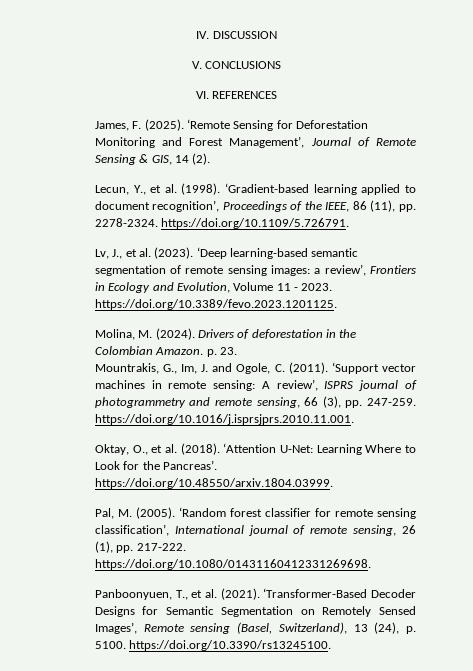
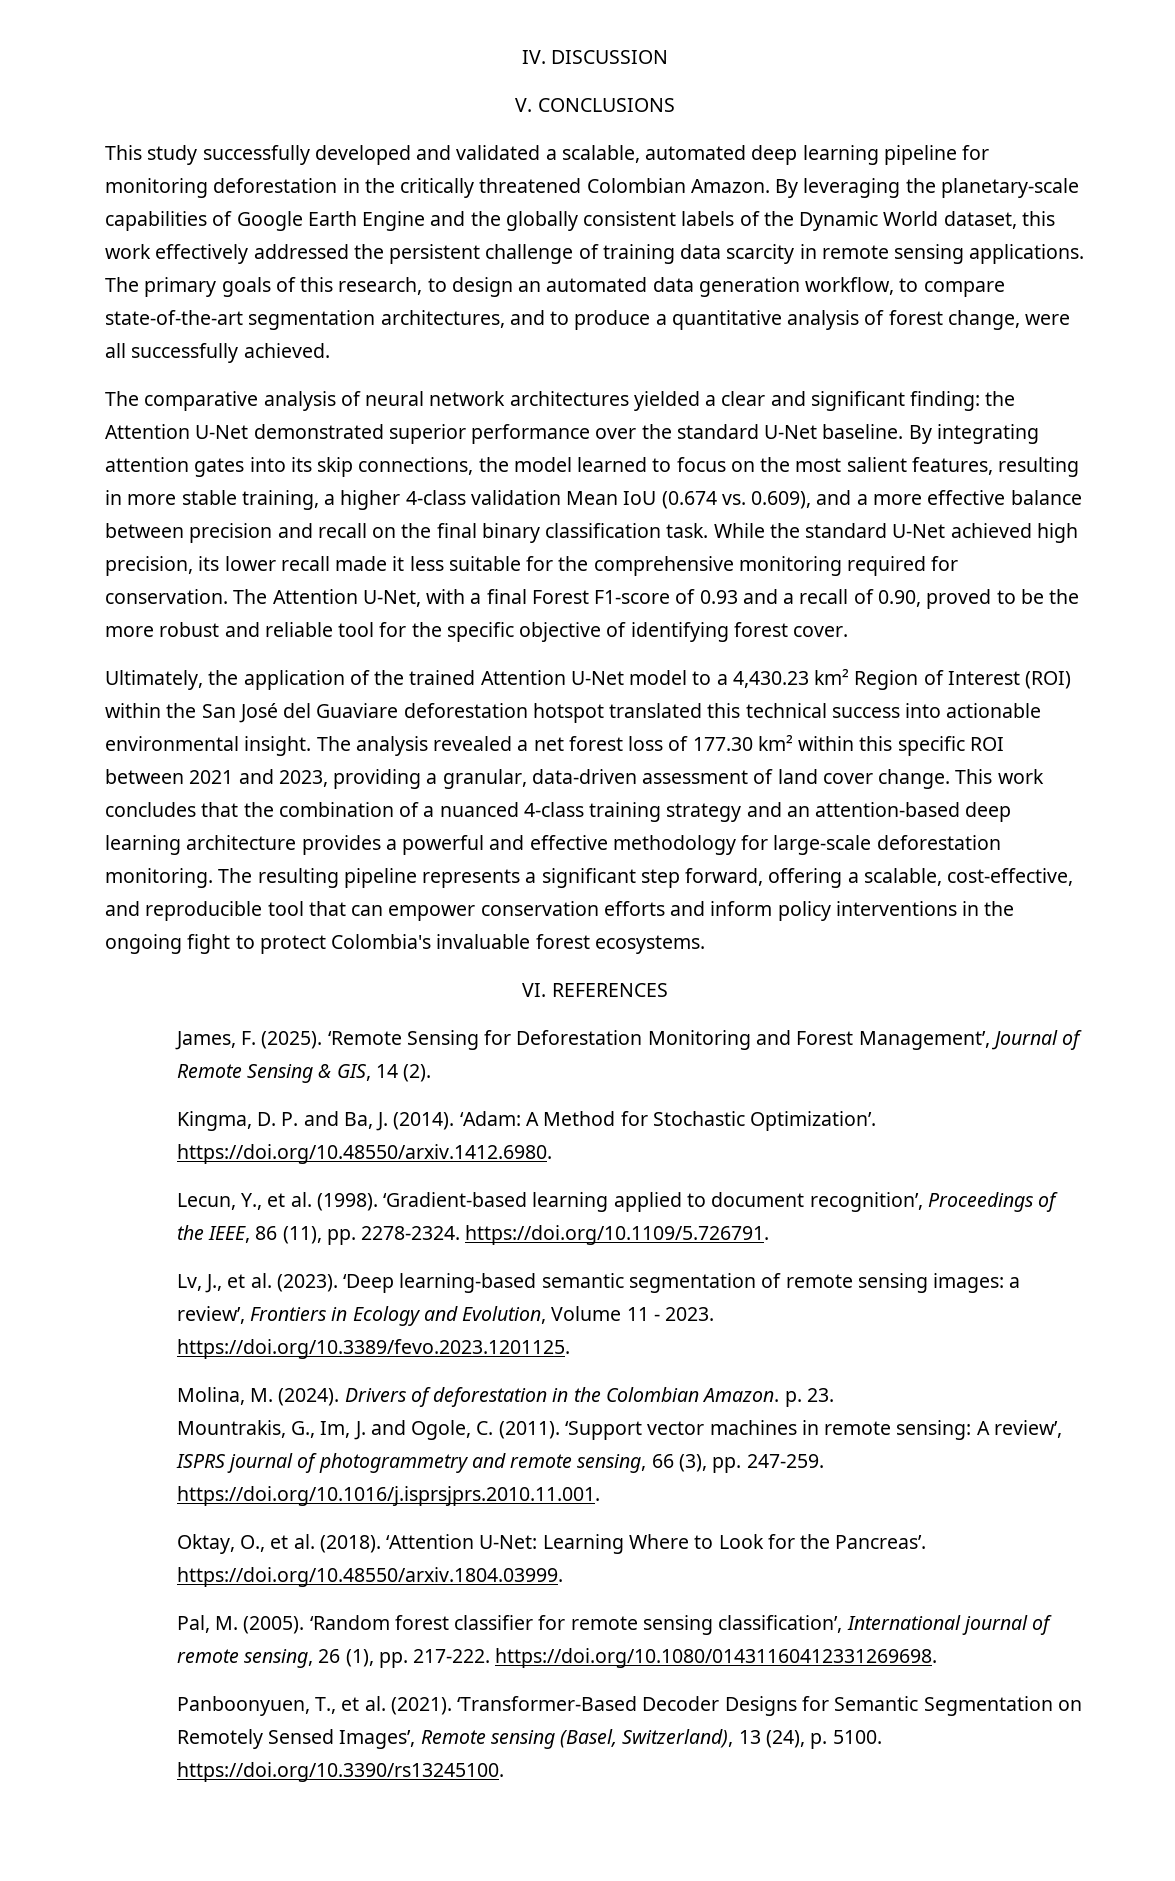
+ This study successfully developed and validated a scalable, automated deep learning pipeline for monitoring deforestation in the critically threatened Colombian Amazon. By leveraging the planetary-scale capabilities of Google Earth Engine and the globally consistent labels of the Dynamic World dataset, this work effectively addressed the persistent challenge of training data scarcity in remote sensing applications. The primary goals of this research, to design an automated data generation workflow, to compare state-of-the-art segmentation architectures, and to produce a quantitative analysis of forest change, were all successfully achieved.
+ The comparative analysis of neural network architectures yielded a clear and significant finding: the Attention U-Net demonstrated superior performance over the standard U-Net baseline. By integrating attention gates into its skip connections, the model learned to focus on the most salient features, resulting in more stable training, a higher 4-class validation Mean IoU (0.674 vs. 0.609), and a more effective balance between precision and recall on the final binary classification task. While the standard U-Net achieved high precision, its lower recall made it less suitable for the comprehensive monitoring required for conservation. The Attention U-Net, with a final Forest F1-score of 0.93 and a recall of 0.90, proved to be the more robust and reliable tool for the specific objective of identifying forest cover.
+ Ultimately, the application of the trained Attention U-Net model to a 4,430.23 km² Region of Interest (ROI) within the San José del Guaviare deforestation hotspot translated this technical success into actionable environmental insight. The analysis revealed a net forest loss of 177.30 km² within this specific ROI between 2021 and 2023, providing a granular, data-driven assessment of land cover change. This work concludes that the combination of a nuanced 4-class training strategy and an attention-based deep learning architecture provides a powerful and effective methodology for large-scale deforestation monitoring. The resulting pipeline represents a significant step forward, offering a scalable, cost-effective, and reproducible tool that can empower conservation efforts and inform policy interventions in the ongoing fight to protect Colombia's invaluable forest ecosystems.
+ Kingma, D. P. and Ba, J. (2014). ‘Adam: A Method for Stochastic Optimization’. https://doi.org/10.48550/arxiv.1412.6980.

